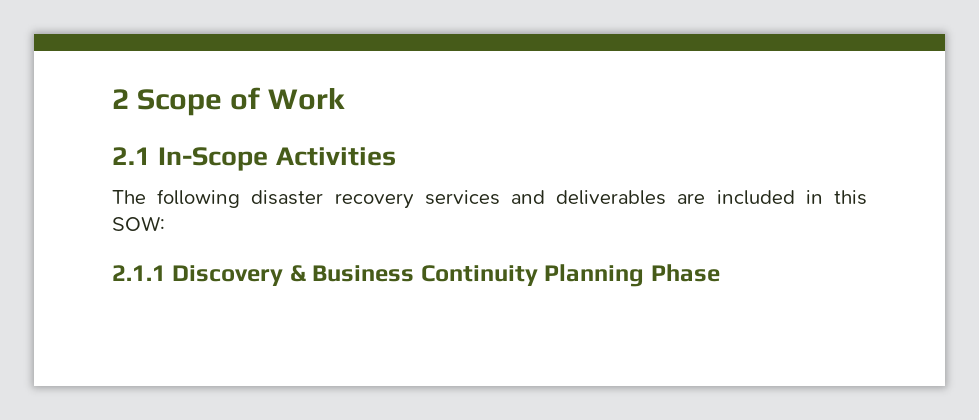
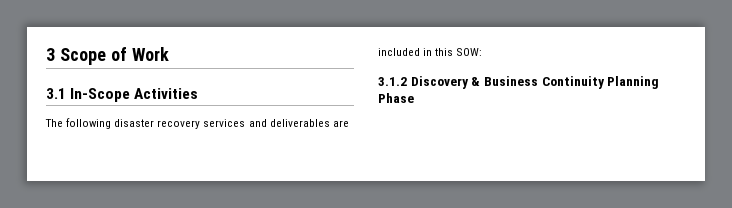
- 2 Scope of Work
+ 3 Scope of Work
- 2.1 In-Scope Activities
+ 3.1 In-Scope Activities
- 2.1.1 Discovery & Business Continuity Planning Phase
+ 3.1.2 Discovery & Business Continuity Planning Phase

